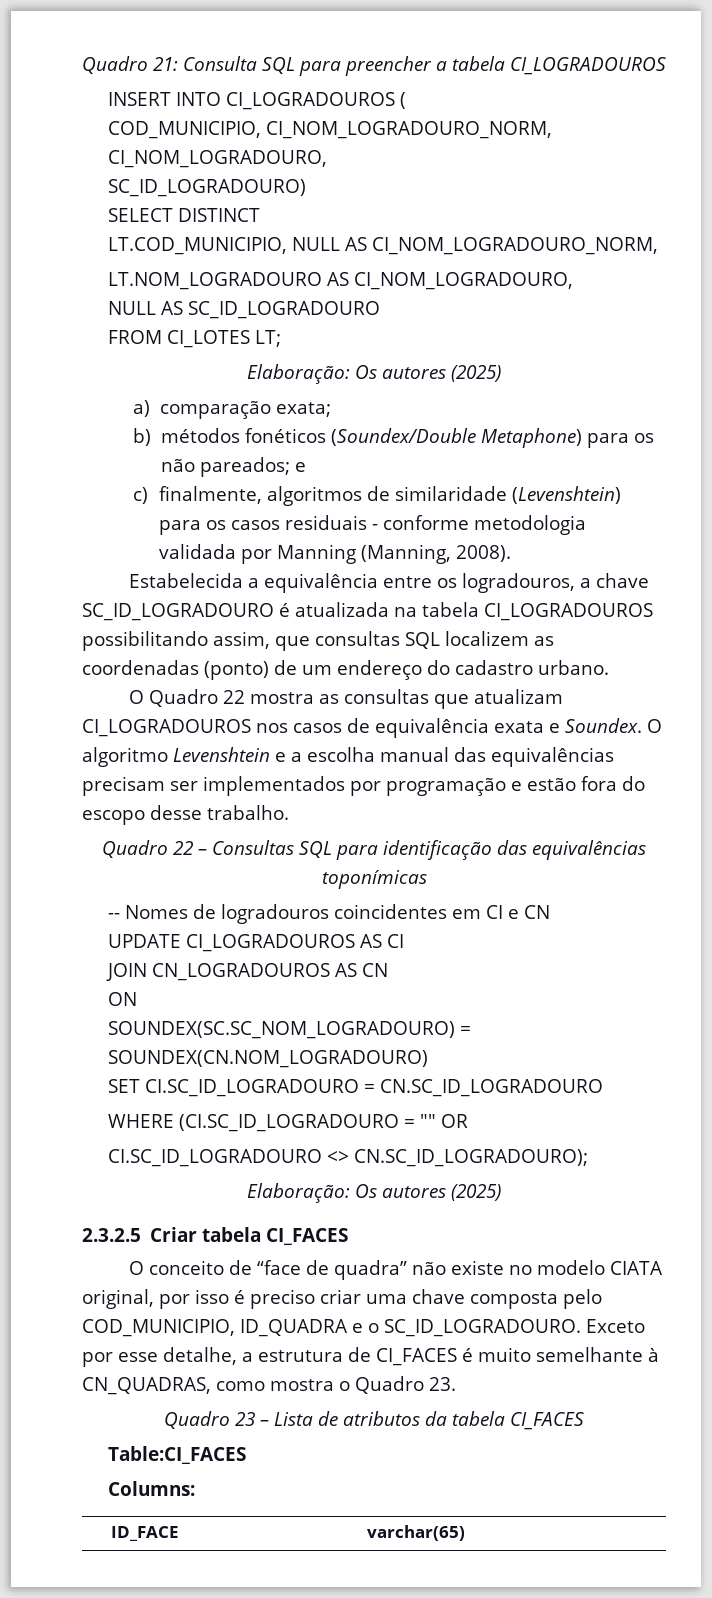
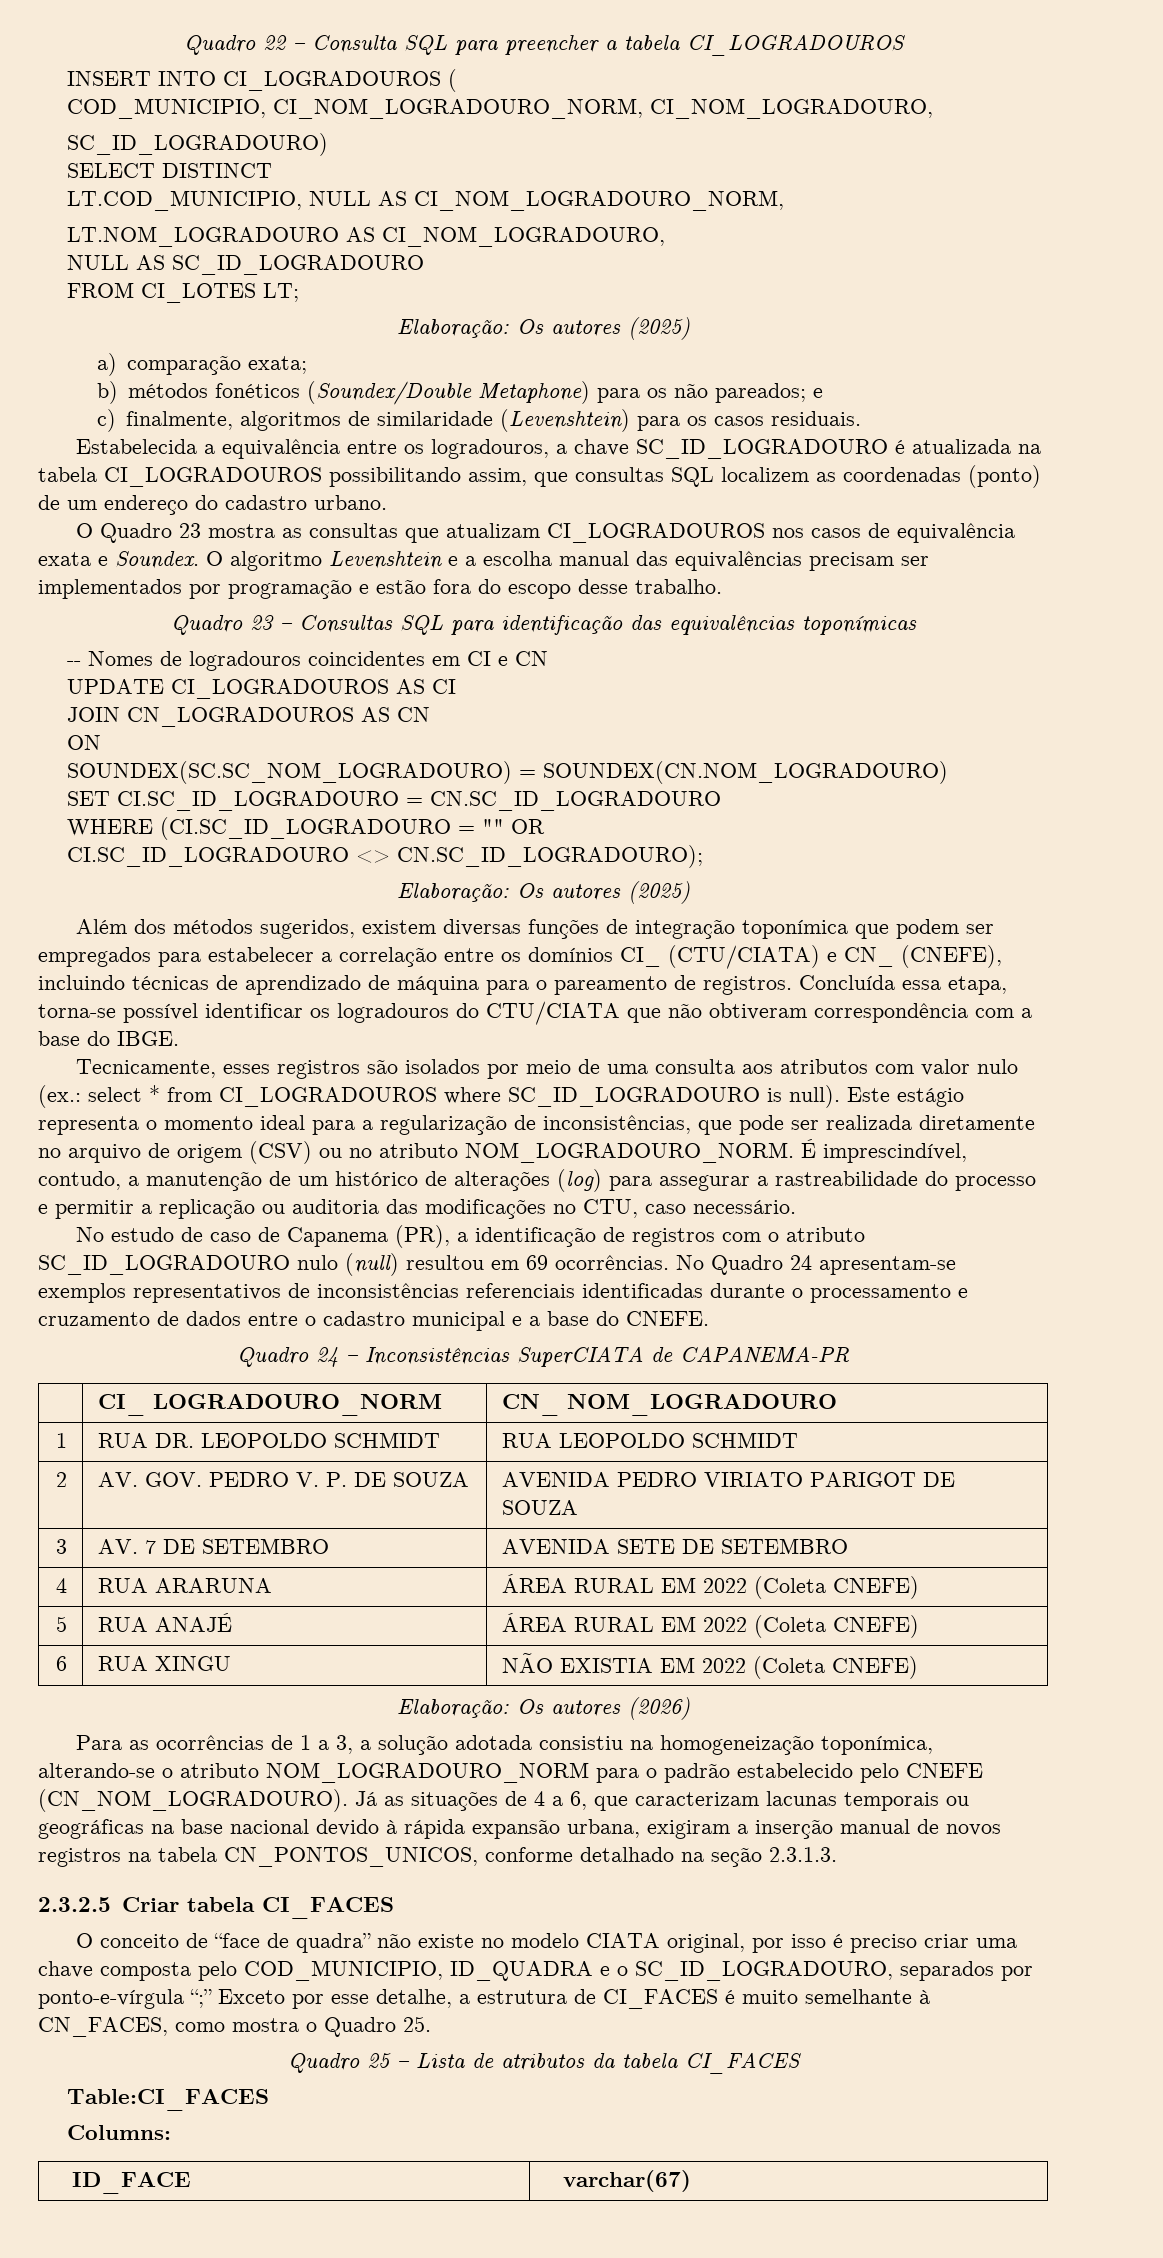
- Quadro 21: Consulta SQL para preencher a tabela CI_LOGRADOUROS
+ Quadro 22 – Consulta SQL para preencher a tabela CI_LOGRADOUROS
- c) finalmente, algoritmos de similaridade (Levenshtein) para os casos residuais - conforme metodologia validada por Manning (Manning, 2008).
+ c) finalmente, algoritmos de similaridade (Levenshtein) para os casos residuais.
- O Quadro 22 mostra as consultas que atualizam CI_LOGRADOUROS nos casos de equivalência exata e Soundex.
+ O Quadro 23 mostra as consultas que atualizam CI_LOGRADOUROS nos casos de equivalência exata e Soundex.
- Quadro 22 – Consultas SQL para identificação das equivalências toponímicas
+ Quadro 23 – Consultas SQL para identificação das equivalências toponímicas
+ Além dos métodos sugeridos, existem diversas funções de integração toponímica que podem ser empregados para estabelecer a correlação entre os domínios CI_ (CTU/CIATA) e CN_ (CNEFE), incluindo técnicas de aprendizado de máquina para o pareamento de registros. Concluída essa etapa, torna-se possível identificar os logradouros do CTU/CIATA que não obtiveram correspondência com a base do IBGE.
+ Tecnicamente, esses registros são isolados por meio de uma consulta aos atributos com valor nulo (ex.: select * from CI_LOGRADOUROS where SC_ID_LOGRADOURO is null). Este estágio representa o momento ideal para a regularização de inconsistências, que pode ser realizada diretamente no arquivo de origem (CSV) ou no atributo NOM_LOGRADOURO_NORM. É imprescindível, contudo, a manutenção de um histórico de alterações (log) para assegurar a rastreabilidade do processo e permitir a replicação ou auditoria das modificações no CTU, caso necessário.
+ No estudo de caso de Capanema (PR), a identificação de registros com o atributo SC_ID_LOGRADOURO nulo (null) resultou em 69 ocorrências. No Quadro 24 apresentam-se exemplos representativos de inconsistências referenciais identificadas durante o processamento e cruzamento de dados entre o cadastro municipal e a base do CNEFE.
+ Quadro 24 – Inconsistências SuperCIATA de CAPANEMA-PR
+ | CI_ LOGRADOURO_NORM | CN_ NOM_LOGRADOURO
+ 1 | RUA DR. LEOPOLDO SCHMIDT | RUA LEOPOLDO SCHMIDT
+ 2 | AV. GOV. PEDRO V. P. DE SOUZA | AVENIDA PEDRO VIRIATO PARIGOT DE SOUZA
+ 3 | AV. 7 DE SETEMBRO | AVENIDA SETE DE SETEMBRO
+ 4 | RUA ARARUNA | ÁREA RURAL EM 2022 (Coleta CNEFE)
+ 5 | RUA ANAJÉ | ÁREA RURAL EM 2022 (Coleta CNEFE)
+ 6 | RUA XINGU | NÃO EXISTIA EM 2022 (Coleta CNEFE)
+ Elaboração: Os autores (2026)
+ Para as ocorrências de 1 a 3, a solução adotada consistiu na homogeneização toponímica, alterando-se o atributo NOM_LOGRADOURO_NORM para o padrão estabelecido pelo CNEFE (CN_NOM_LOGRADOURO). Já as situações de 4 a 6, que caracterizam lacunas temporais ou geográficas na base nacional devido à rápida expansão urbana, exigiram a inserção manual de novos registros na tabela CN_PONTOS_UNICOS, conforme detalhado na seção 2.3.1.3.
- O conceito de “face de quadra” não existe no modelo CIATA original, por isso é preciso criar uma chave composta pelo COD_MUNICIPIO, ID_QUADRA e o SC_ID_LOGRADOURO. Exceto por esse detalhe, a estrutura de CI_FACES é muito semelhante à CN_QUADRAS, como mostra o Quadro 23.
- Quadro 23 – Lista de atributos da tabela CI_FACES
+ O conceito de “face de quadra” não existe no modelo CIATA original, por isso é preciso criar uma chave composta pelo COD_MUNICIPIO, ID_QUADRA e o SC_ID_LOGRADOURO, separados por ponto-e-vírgula “;” Exceto por esse detalhe, a estrutura de CI_FACES é muito semelhante à CN_FACES, como mostra o Quadro 25.
+ Quadro 25 – Lista de atributos da tabela CI_FACES
- ID_FACE | varchar(65)
+ ID_FACE | varchar(67)

